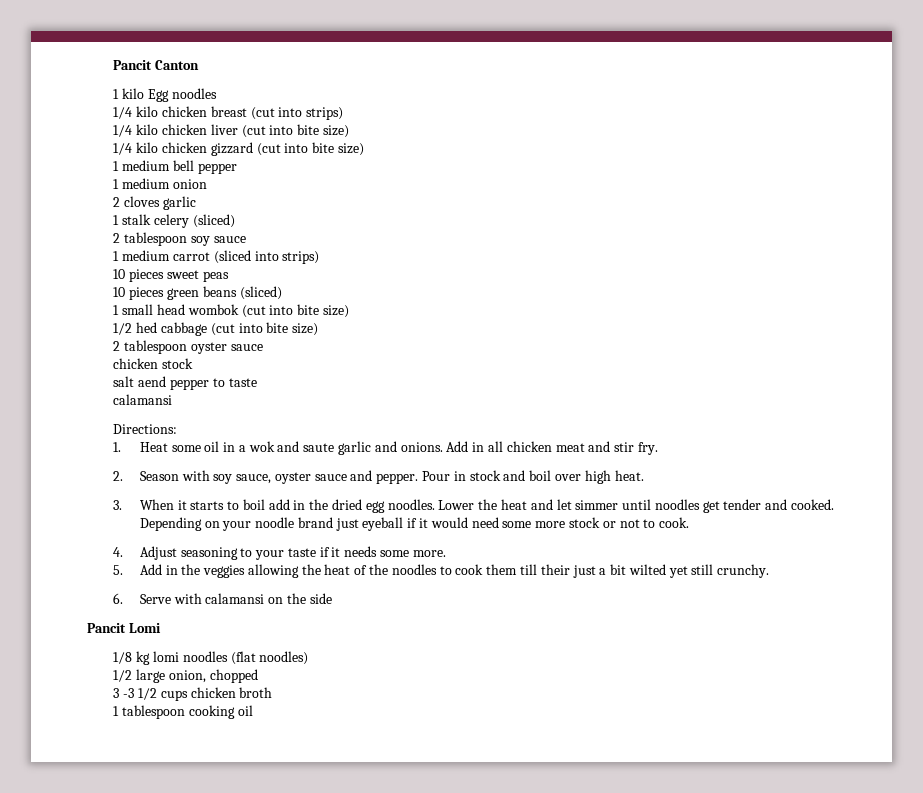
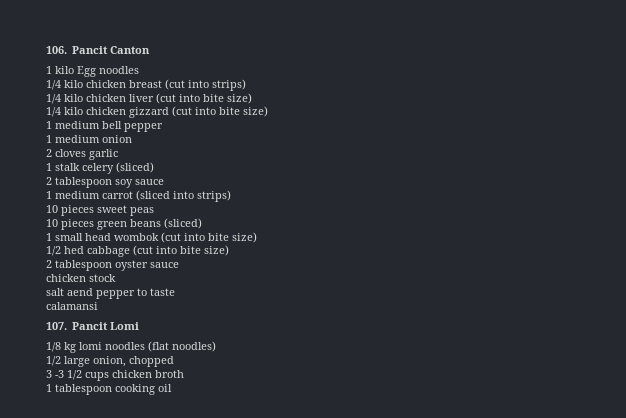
- Pancit Canton
+ 106. Pancit Canton
- Directions:
- 1. Heat some oil in a wok and saute garlic and onions. Add in all chicken meat and stir fry.
- 2. Season with soy sauce, oyster sauce and pepper. Pour in stock and boil over high heat.
- 3. When it starts to boil add in the dried egg noodles. Lower the heat and let simmer until noodles get tender and cooked. Depending on your noodle brand just eyeball if it would need some more stock or not to cook.
- 4. Adjust seasoning to your taste if it needs some more.
- 5. Add in the veggies allowing the heat of the noodles to cook them till their just a bit wilted yet still crunchy.
- 6. Serve with calamansi on the side
- Pancit Lomi
+ 107. Pancit Lomi

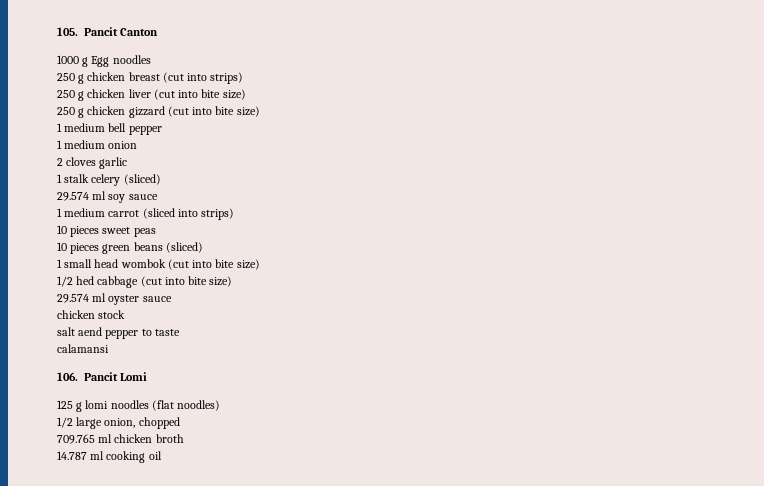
- 106. Pancit Canton
+ 105. Pancit Canton
- 1 kilo Egg noodles
+ 1000 g Egg noodles
- 1/4 kilo chicken breast (cut into strips)
+ 250 g chicken breast (cut into strips)
- 1/4 kilo chicken liver (cut into bite size)
+ 250 g chicken liver (cut into bite size)
- 1/4 kilo chicken gizzard (cut into bite size)
+ 250 g chicken gizzard (cut into bite size)
- 2 tablespoon soy sauce
+ 29.574 ml soy sauce
- 2 tablespoon oyster sauce
+ 29.574 ml oyster sauce
- 107. Pancit Lomi
+ 106. Pancit Lomi
- 1/8 kg lomi noodles (flat noodles)
+ 125 g lomi noodles (flat noodles)
- 3 -3 1/2 cups chicken broth
+ 709.765 ml chicken broth
- 1 tablespoon cooking oil
+ 14.787 ml cooking oil

